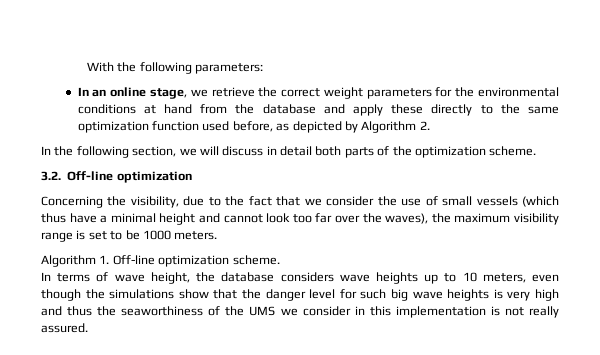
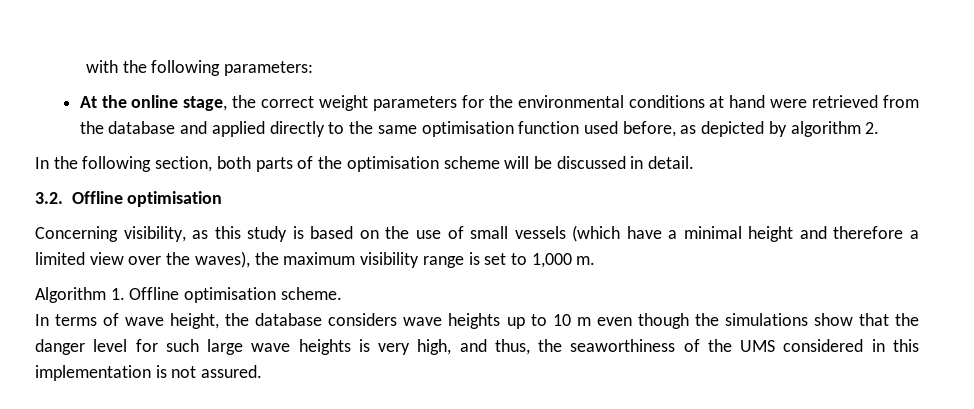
- With the following parameters:
+ with the following parameters:
- In an online stage, we retrieve the correct weight parameters for the environmental conditions at hand from the database and apply these directly to the same optimization function used before, as depicted by Algorithm 2.
+ At the online stage, the correct weight parameters for the environmental conditions at hand were retrieved from the database and applied directly to the same optimisation function used before, as depicted by algorithm 2.
- In the following section, we will discuss in detail both parts of the optimization scheme.
+ In the following section, both parts of the optimisation scheme will be discussed in detail.
- 3.2. Off-line optimization
+ 3.2. Offline optimisation
- Concerning the visibility, due to the fact that we consider the use of small vessels (which thus have a minimal height and cannot look too far over the waves), the maximum visibility range is set to be 1000 meters.
+ Concerning visibility, as this study is based on the use of small vessels (which have a minimal height and therefore a limited view over the waves), the maximum visibility range is set to 1,000 m.
- Algorithm 1. Off-line optimization scheme.
+ Algorithm 1. Offline optimisation scheme.
- In terms of wave height, the database considers wave heights up to 10 meters, even though the simulations show that the danger level for such big wave heights is very high and thus the seaworthiness of the UMS we consider in this implementation is not really assured.
+ In terms of wave height, the database considers wave heights up to 10 m even though the simulations show that the danger level for such large wave heights is very high, and thus, the seaworthiness of the UMS considered in this implementation is not assured.

